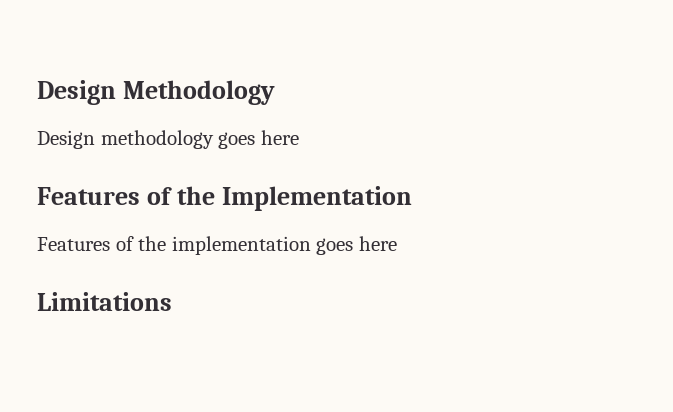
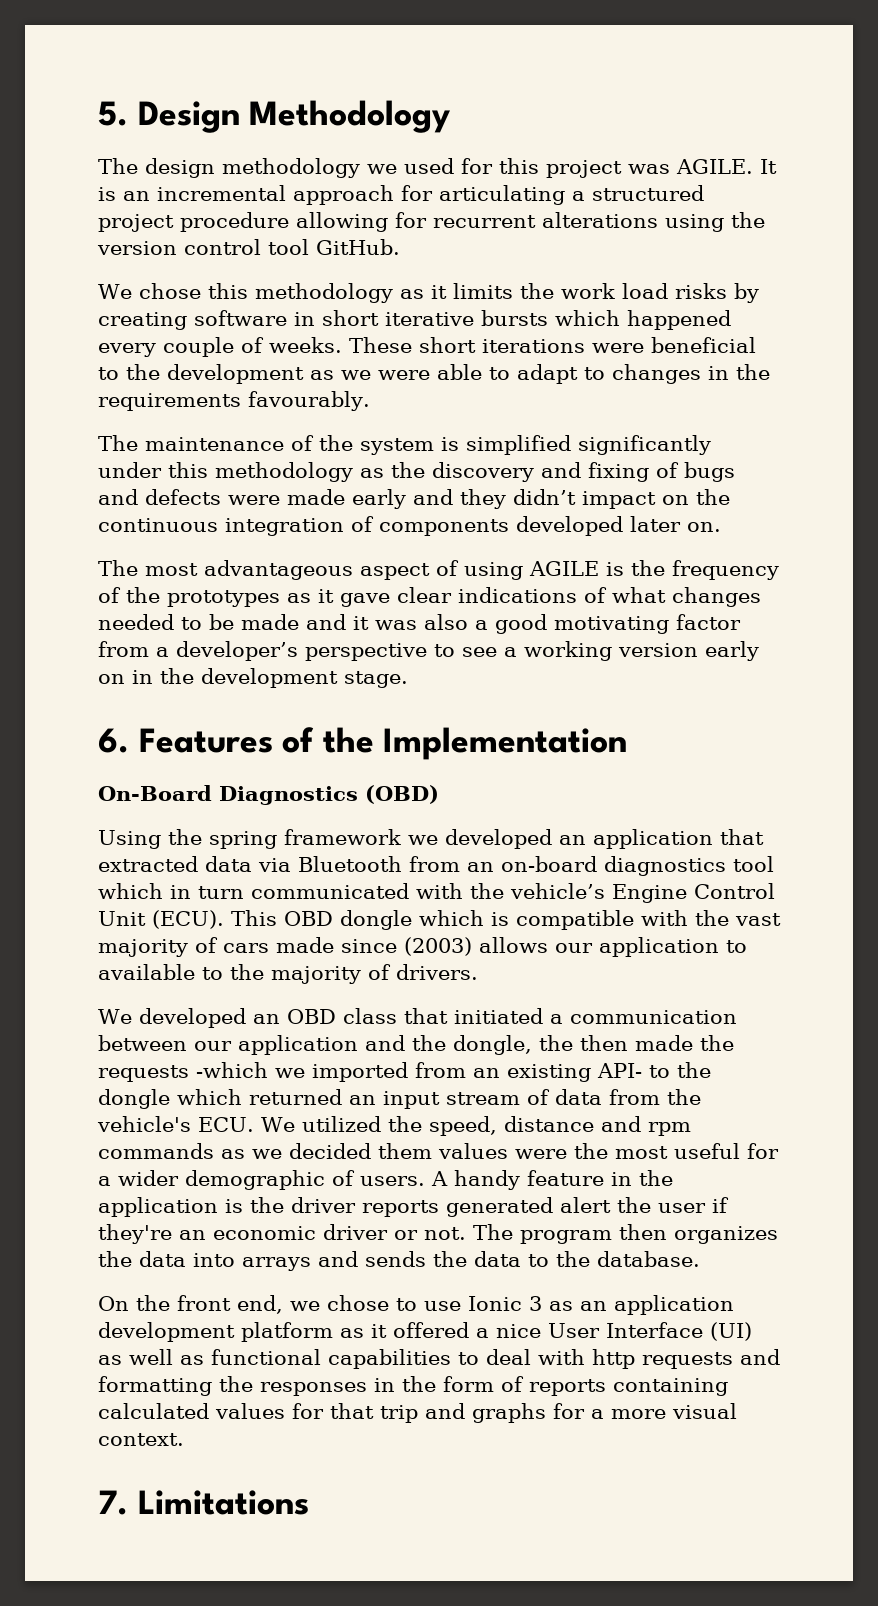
- Design Methodology
+ 5. Design Methodology
- Design methodology goes here
- Features of the Implementation
- Features of the implementation goes here
- Limitations
+ The design methodology we used for this project was AGILE. It is an incremental approach for articulating a structured project procedure allowing for recurrent alterations using the version control tool GitHub.
+ We chose this methodology as it limits the work load risks by creating software in short iterative bursts which happened every couple of weeks. These short iterations were beneficial to the development as we were able to adapt to changes in the requirements favourably.
+ The maintenance of the system is simplified significantly under this methodology as the discovery and fixing of bugs and defects were made early and they didn’t impact on the continuous integration of components developed later on.
+ The most advantageous aspect of using AGILE is the frequency of the prototypes as it gave clear indications of what changes needed to be made and it was also a good motivating factor from a developer’s perspective to see a working version early on in the development stage.
+ 6. Features of the Implementation
+ On-Board Diagnostics (OBD)
+ Using the spring framework we developed an application that extracted data via Bluetooth from an on-board diagnostics tool which in turn communicated with the vehicle’s Engine Control Unit (ECU). This OBD dongle which is compatible with the vast majority of cars made since (2003) allows our application to available to the majority of drivers.
+ We developed an OBD class that initiated a communication between our application and the dongle, the then made the requests -which we imported from an existing API- to the dongle which returned an input stream of data from the vehicle's ECU. We utilized the speed, distance and rpm commands as we decided them values were the most useful for a wider demographic of users. A handy feature in the application is the driver reports generated alert the user if they're an economic driver or not. The program then organizes the data into arrays and sends the data to the database.
+ On the front end, we chose to use Ionic 3 as an application development platform as it offered a nice User Interface (UI) as well as functional capabilities to deal with http requests and formatting the responses in the form of reports containing calculated values for that trip and graphs for a more visual context.
+ 7. Limitations

